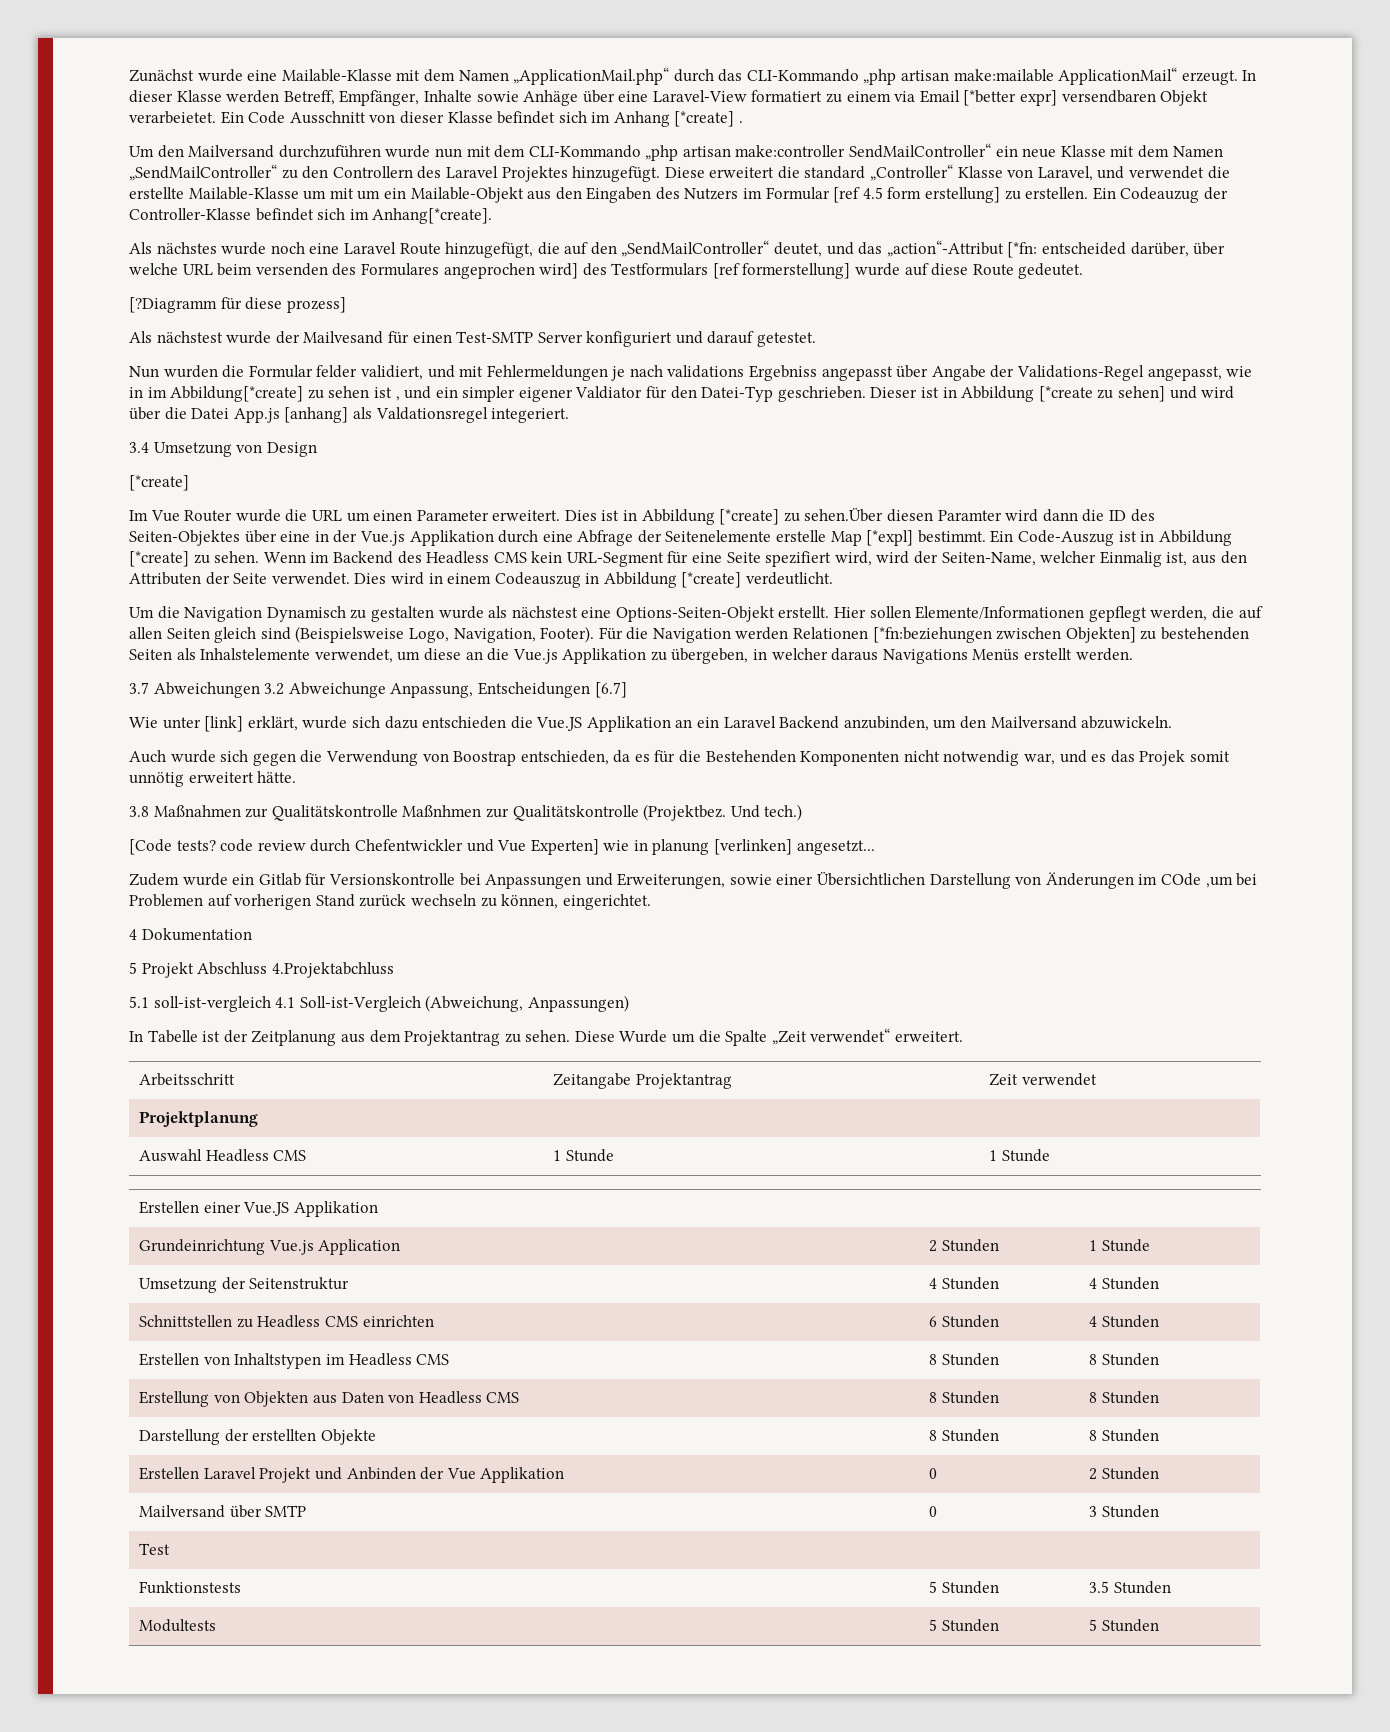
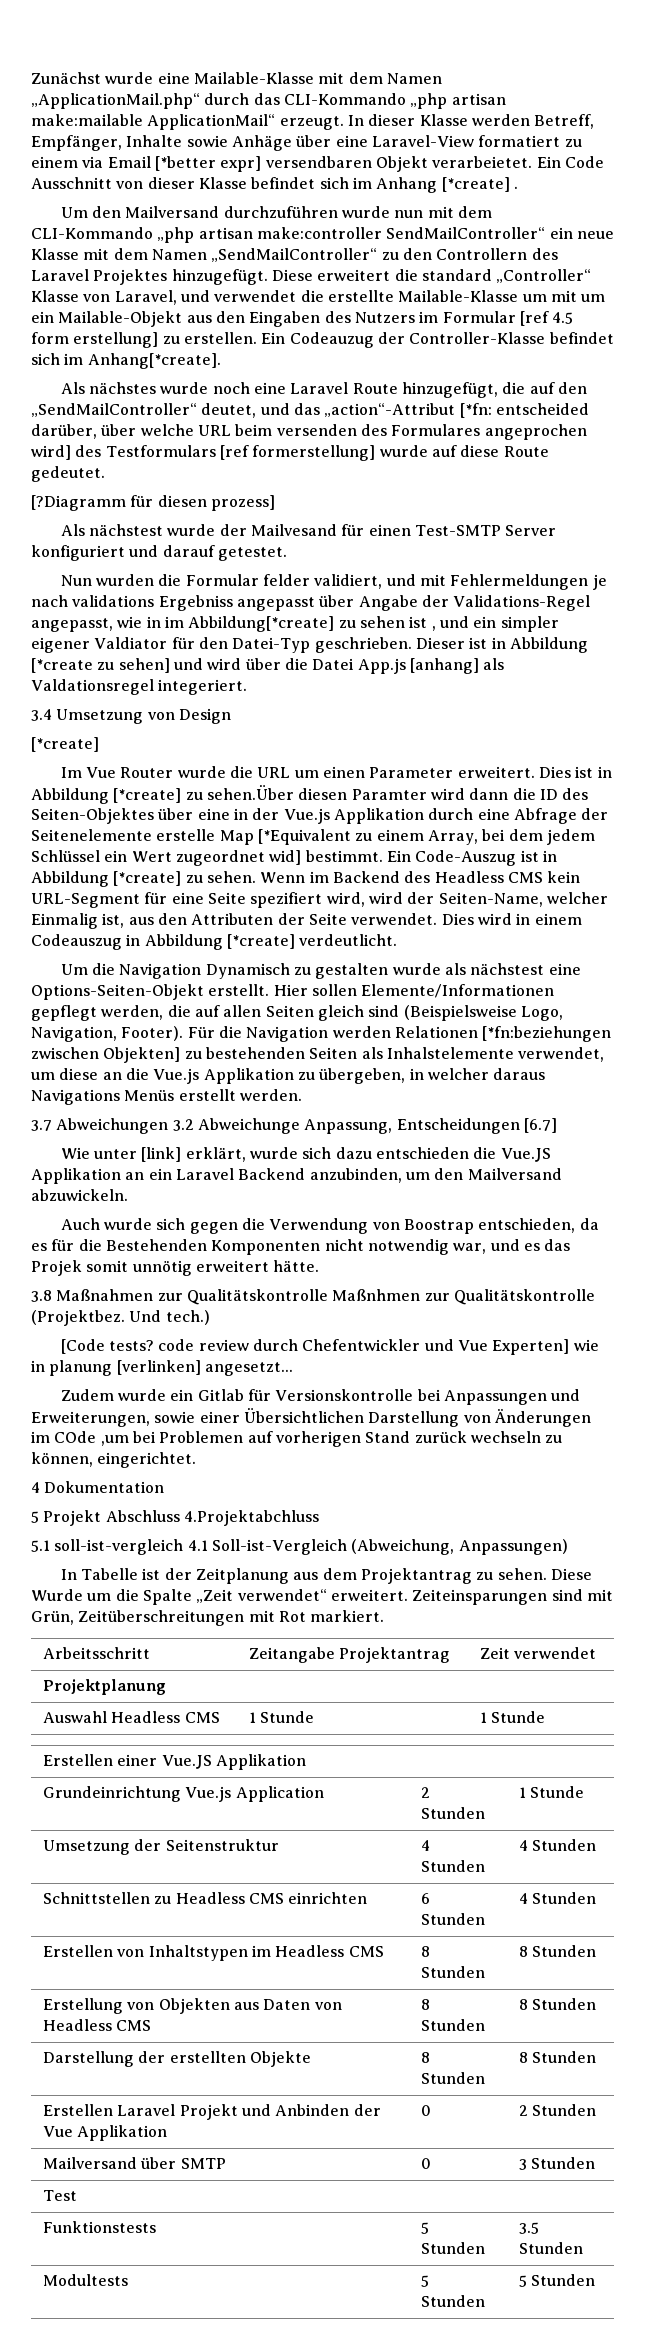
- [?Diagramm für diese prozess]
+ [?Diagramm für diesen prozess]
- Dies ist in Abbildung [*create] zu sehen.Über diesen Paramter wird dann die ID des Seiten-Objektes über eine in der Vue.js Applikation durch eine Abfrage der Seitenelemente erstelle Map [*expl] bestimmt.
+ Dies ist in Abbildung [*create] zu sehen.Über diesen Paramter wird dann die ID des Seiten-Objektes über eine in der Vue.js Applikation durch eine Abfrage der Seitenelemente erstelle Map [*Equivalent zu einem Array, bei dem jedem Schlüssel ein Wert zugeordnet wid] bestimmt.
+ Zeiteinsparungen sind mit Grün, Zeitüberschreitungen mit Rot markiert.

